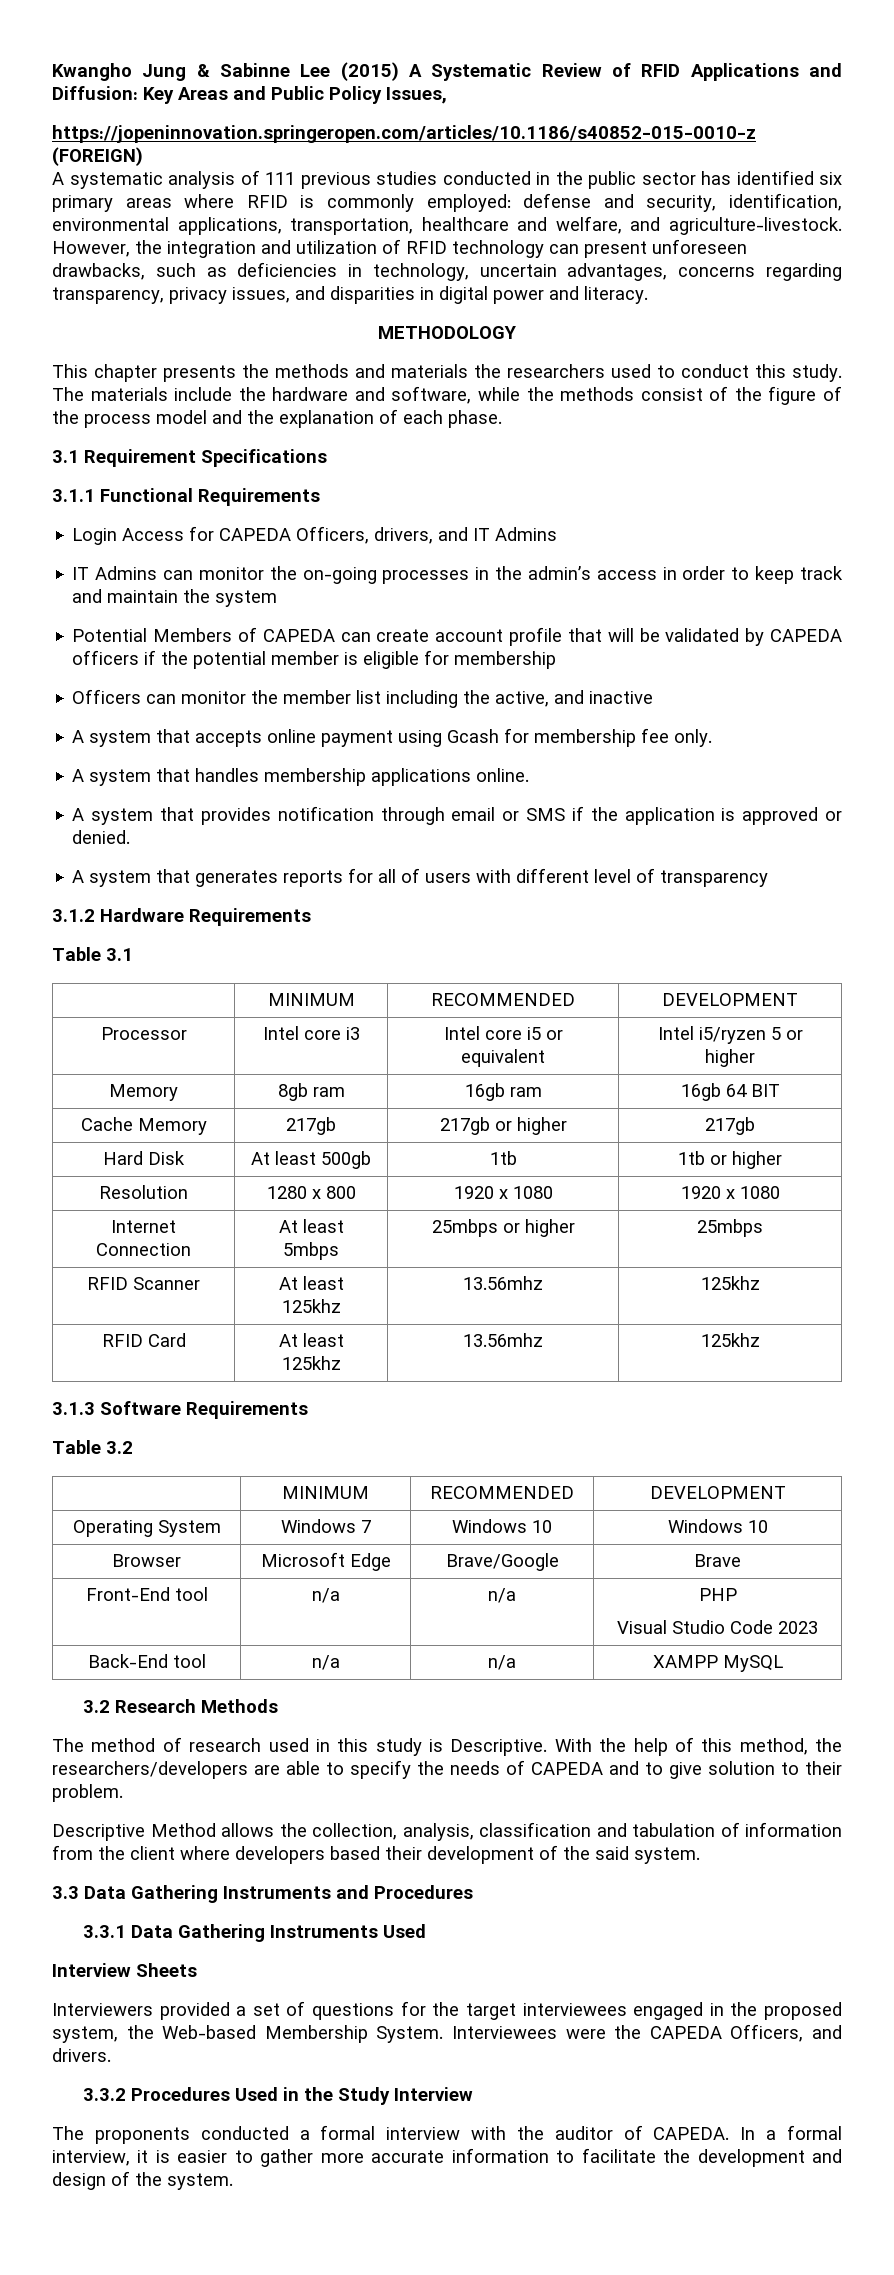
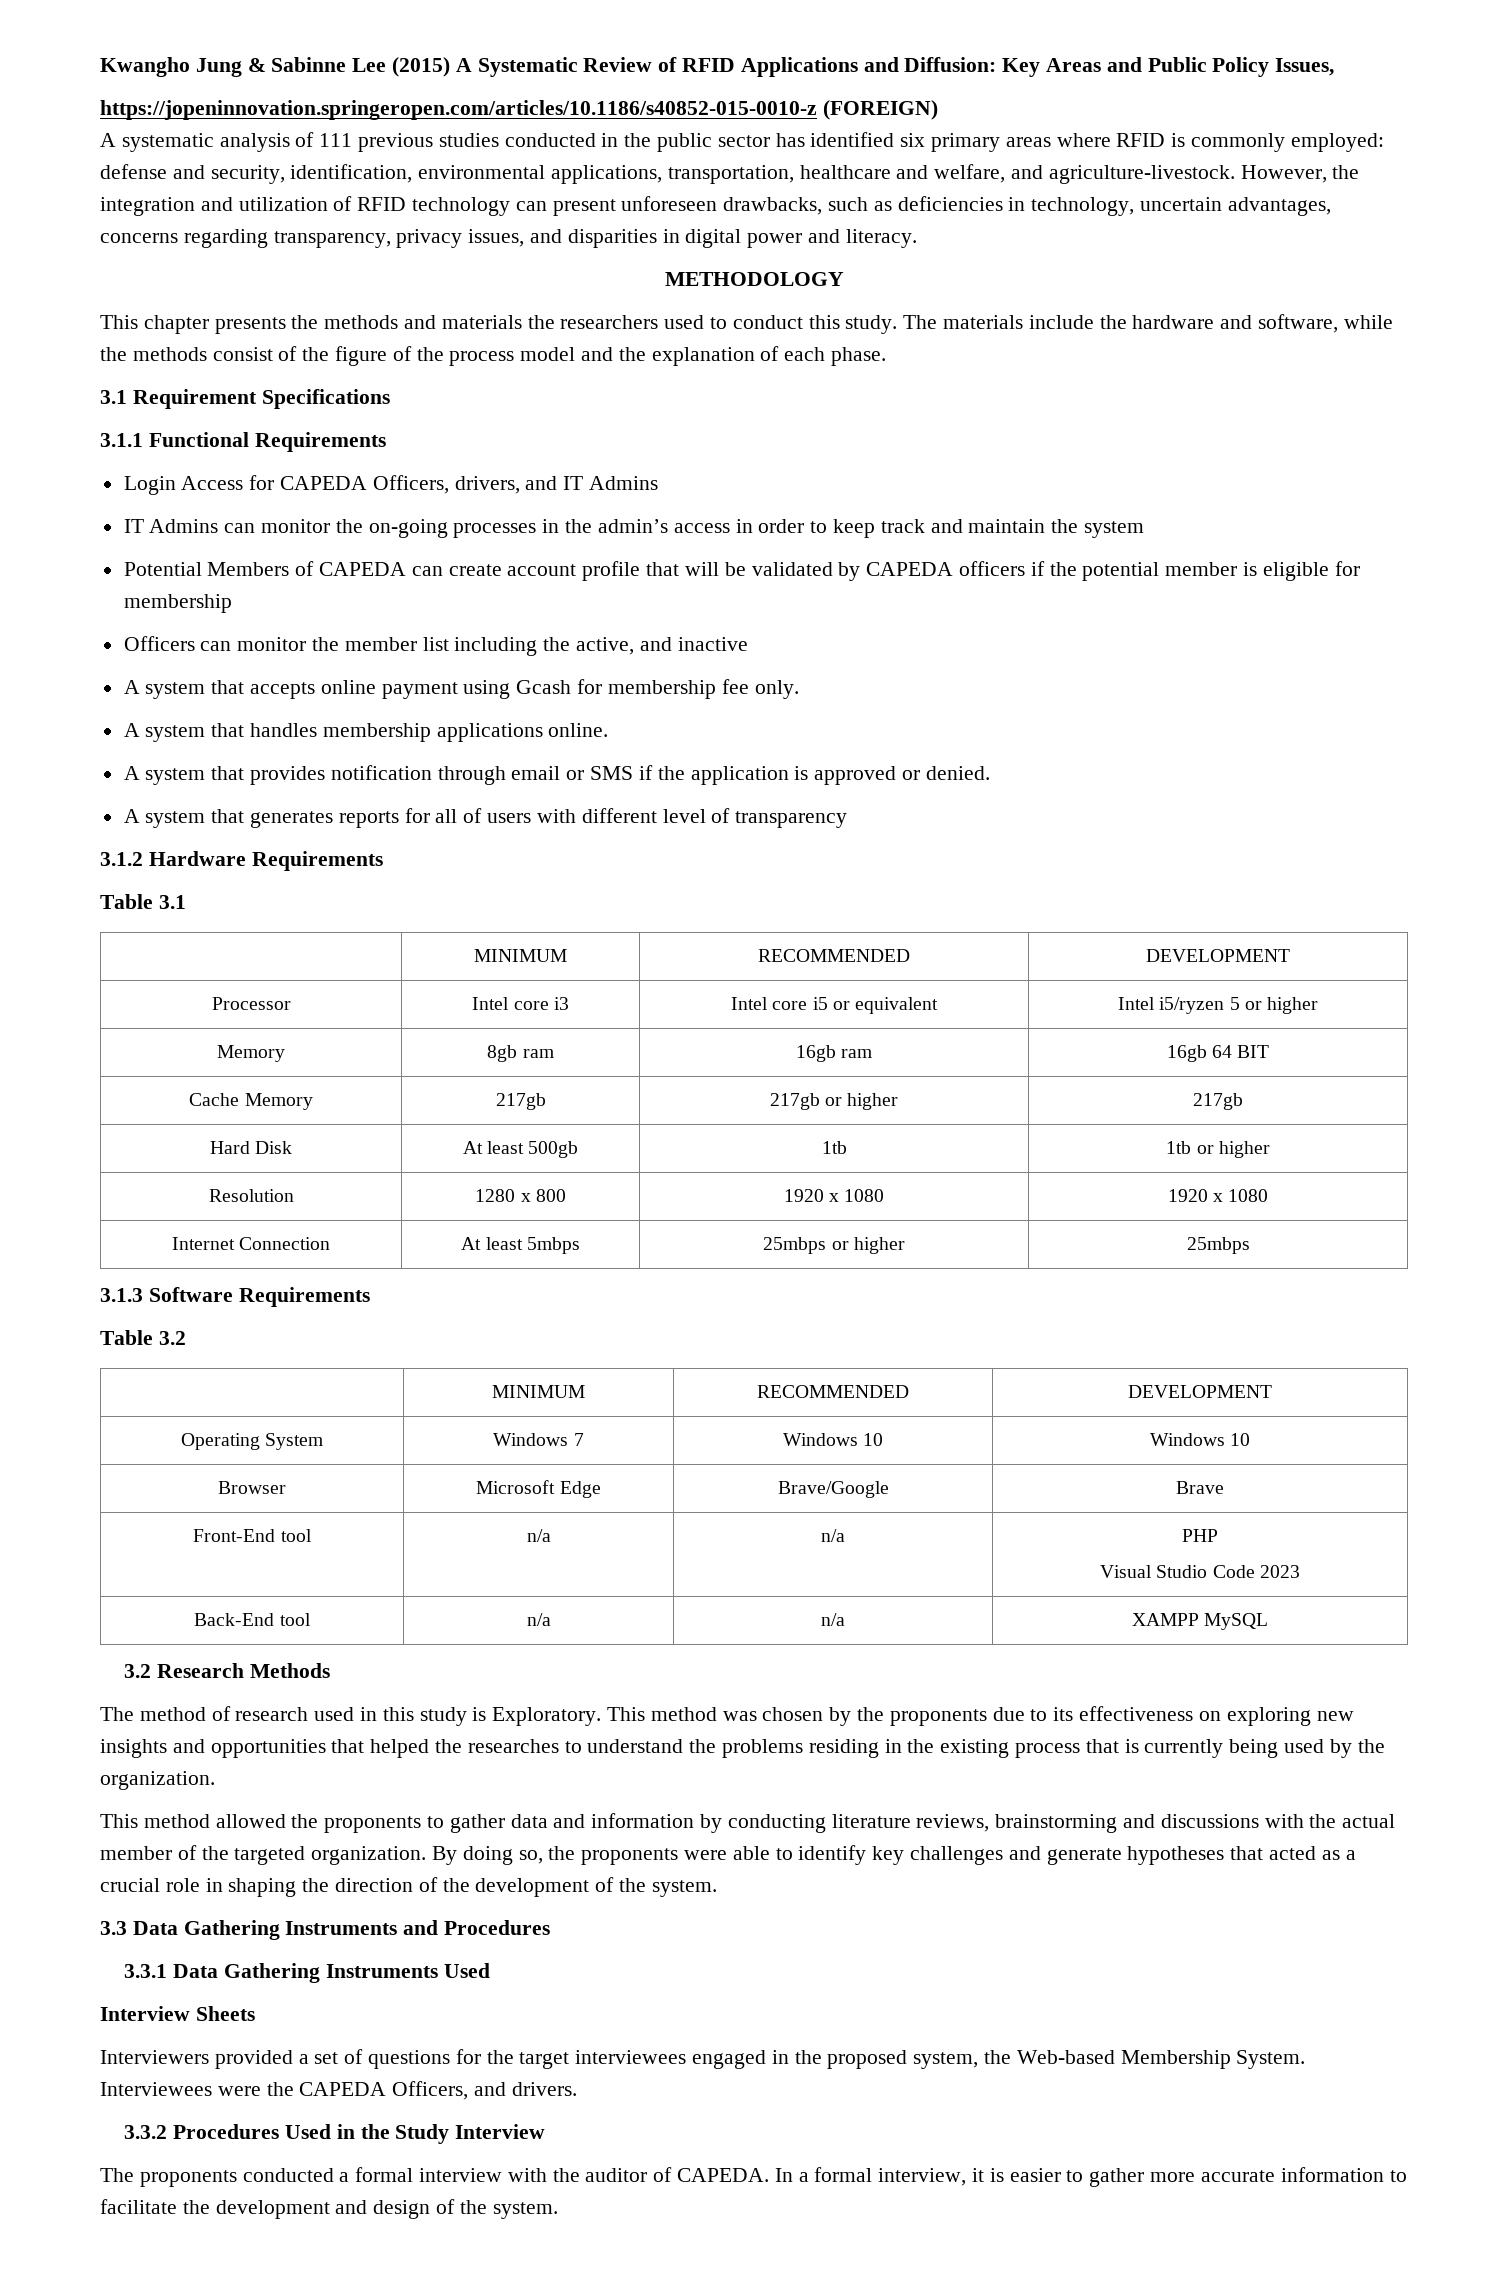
- RFID Scanner | At least 125khz | 13.56mhz | 125khz
- RFID Card | At least 125khz | 13.56mhz | 125khz
- The method of research used in this study is Descriptive. With the help of this method, the researchers/developers are able to specify the needs of CAPEDA and to give solution to their problem.
- Descriptive Method allows the collection, analysis, classification and tabulation of information from the client where developers based their development of the said system.
+ The method of research used in this study is Exploratory. This method was chosen by the proponents due to its effectiveness on exploring new insights and opportunities that helped the researches to understand the problems residing in the existing process that is currently being used by the organization.
+ This method allowed the proponents to gather data and information by conducting literature reviews, brainstorming and discussions with the actual member of the targeted organization. By doing so, the proponents were able to identify key challenges and generate hypotheses that acted as a crucial role in shaping the direction of the development of the system.

